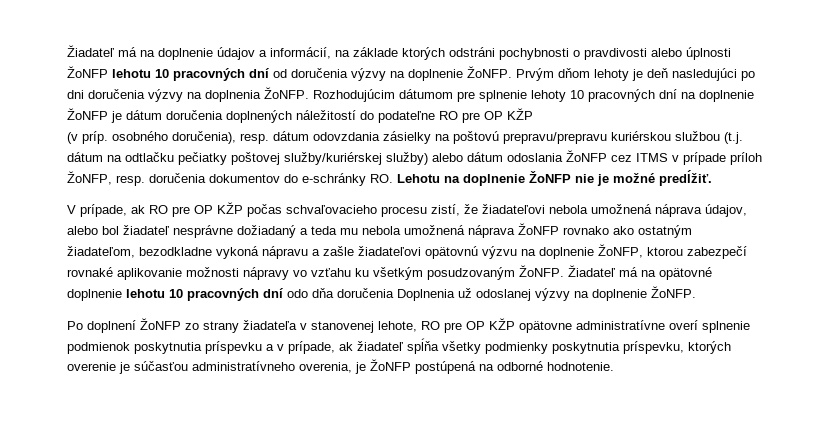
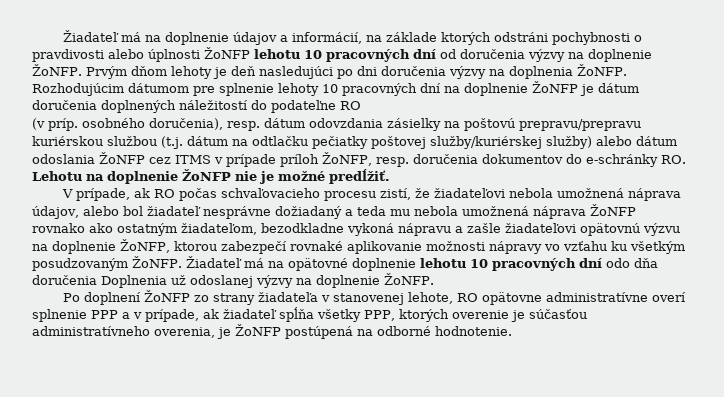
- Rozhodujúcim dátumom pre splnenie lehoty 10 pracovných dní na doplnenie ŽoNFP je dátum doručenia doplnených náležitostí do podateľne RO pre OP KŽP
+ Rozhodujúcim dátumom pre splnenie lehoty 10 pracovných dní na doplnenie ŽoNFP je dátum doručenia doplnených náležitostí do podateľne RO
- V prípade, ak RO pre OP KŽP počas schvaľovacieho procesu zistí, že žiadateľovi nebola umožnená náprava údajov, alebo bol žiadateľ nesprávne dožiadaný a teda mu nebola umožnená náprava ŽoNFP rovnako ako ostatným žiadateľom, bezodkladne vykoná nápravu a zašle žiadateľovi opätovnú výzvu na doplnenie ŽoNFP, ktorou zabezpečí rovnaké aplikovanie možnosti nápravy vo vzťahu ku všetkým posudzovaným ŽoNFP.
+ V prípade, ak RO počas schvaľovacieho procesu zistí, že žiadateľovi nebola umožnená náprava údajov, alebo bol žiadateľ nesprávne dožiadaný a teda mu nebola umožnená náprava ŽoNFP rovnako ako ostatným žiadateľom, bezodkladne vykoná nápravu a zašle žiadateľovi opätovnú výzvu na doplnenie ŽoNFP, ktorou zabezpečí rovnaké aplikovanie možnosti nápravy vo vzťahu ku všetkým posudzovaným ŽoNFP.
- Po doplnení ŽoNFP zo strany žiadateľa v stanovenej lehote, RO pre OP KŽP opätovne administratívne overí splnenie podmienok poskytnutia príspevku a v prípade, ak žiadateľ spĺňa všetky podmienky poskytnutia príspevku, ktorých overenie je súčasťou administratívneho overenia, je ŽoNFP postúpená na odborné hodnotenie.
+ Po doplnení ŽoNFP zo strany žiadateľa v stanovenej lehote, RO opätovne administratívne overí splnenie PPP a v prípade, ak žiadateľ spĺňa všetky PPP, ktorých overenie je súčasťou administratívneho overenia, je ŽoNFP postúpená na odborné hodnotenie.

